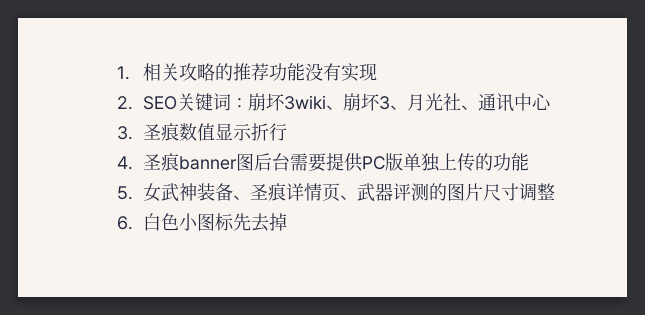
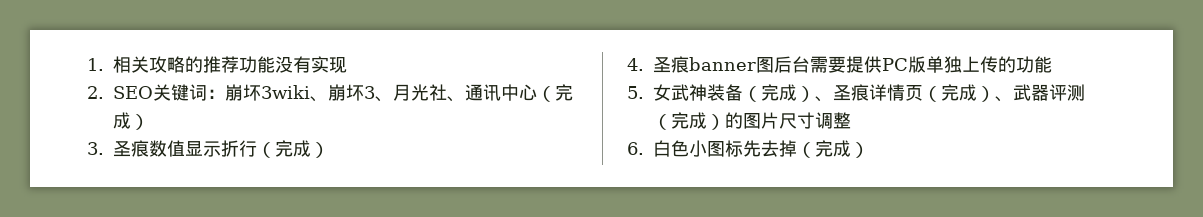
- 2. SEO关键词：崩坏3wiki、崩坏3、月光社、通讯中心
+ 2. SEO关键词：崩坏3wiki、崩坏3、月光社、通讯中心（完成）
- 3.圣痕数值显示折行
+ 3.圣痕数值显示折行（完成）
- 5.女武神装备、圣痕详情页、武器评测的图片尺寸调整
+ 5.女武神装备（完成）、圣痕详情页（完成）、武器评测（完成）的图片尺寸调整
- 6.白色小图标先去掉
+ 6.白色小图标先去掉（完成）

